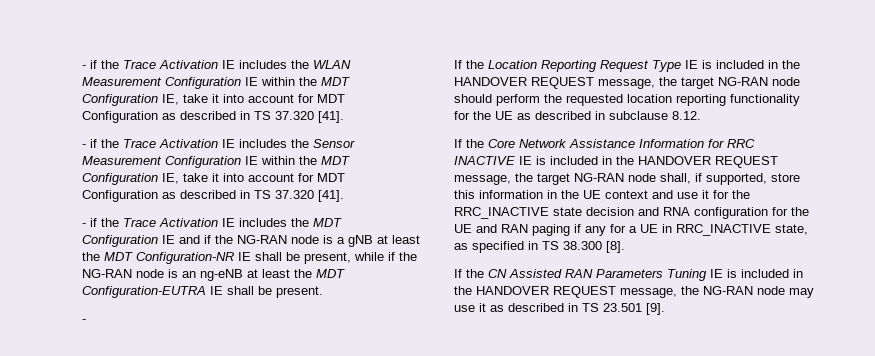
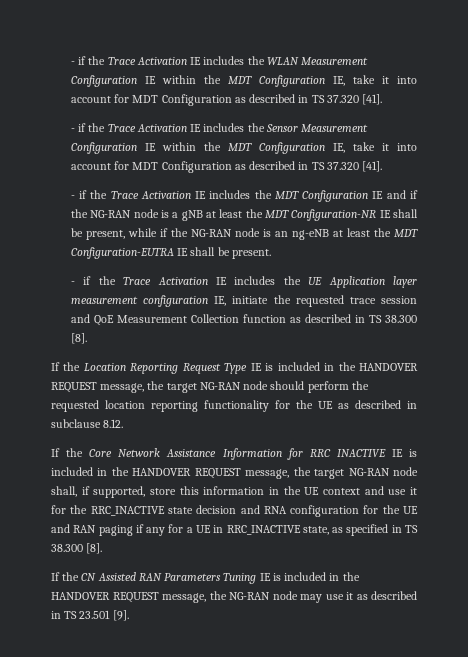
  - if the Trace Activation IE includes the MDT Configuration IE and if the NG-RAN node is a gNB at least the MDT Configuration-NR IE shall be present, while if the NG-RAN node is an ng-eNB at least the MDT Configuration-EUTRA IE shall be present.
- -
+ - if the Trace Activation IE includes the UE Application layer measurement configuration IE, initiate the requested trace session and QoE Measurement Collection function as described in TS 38.300 [8].

